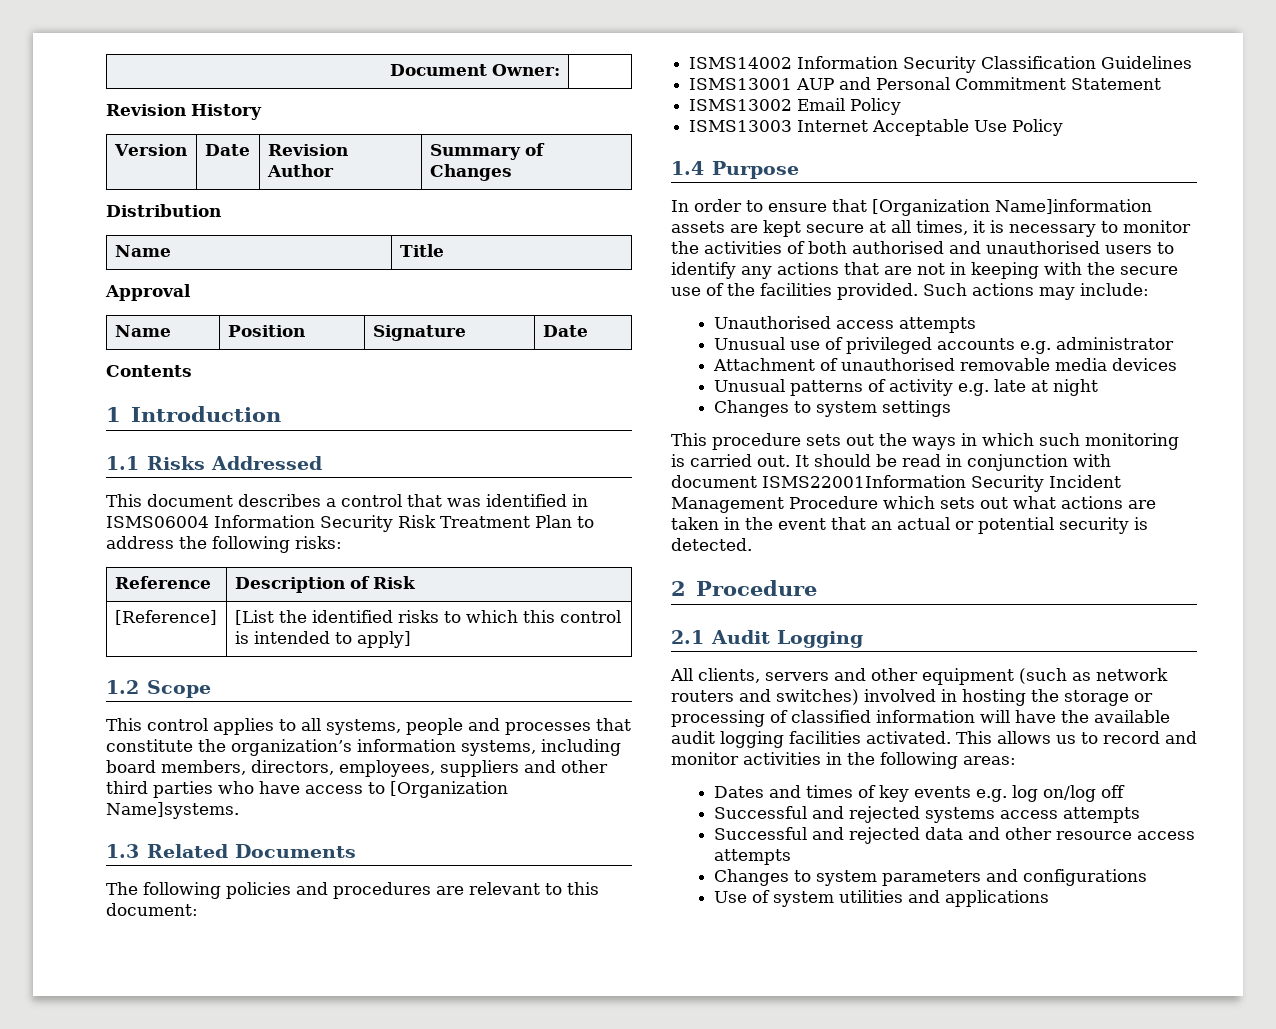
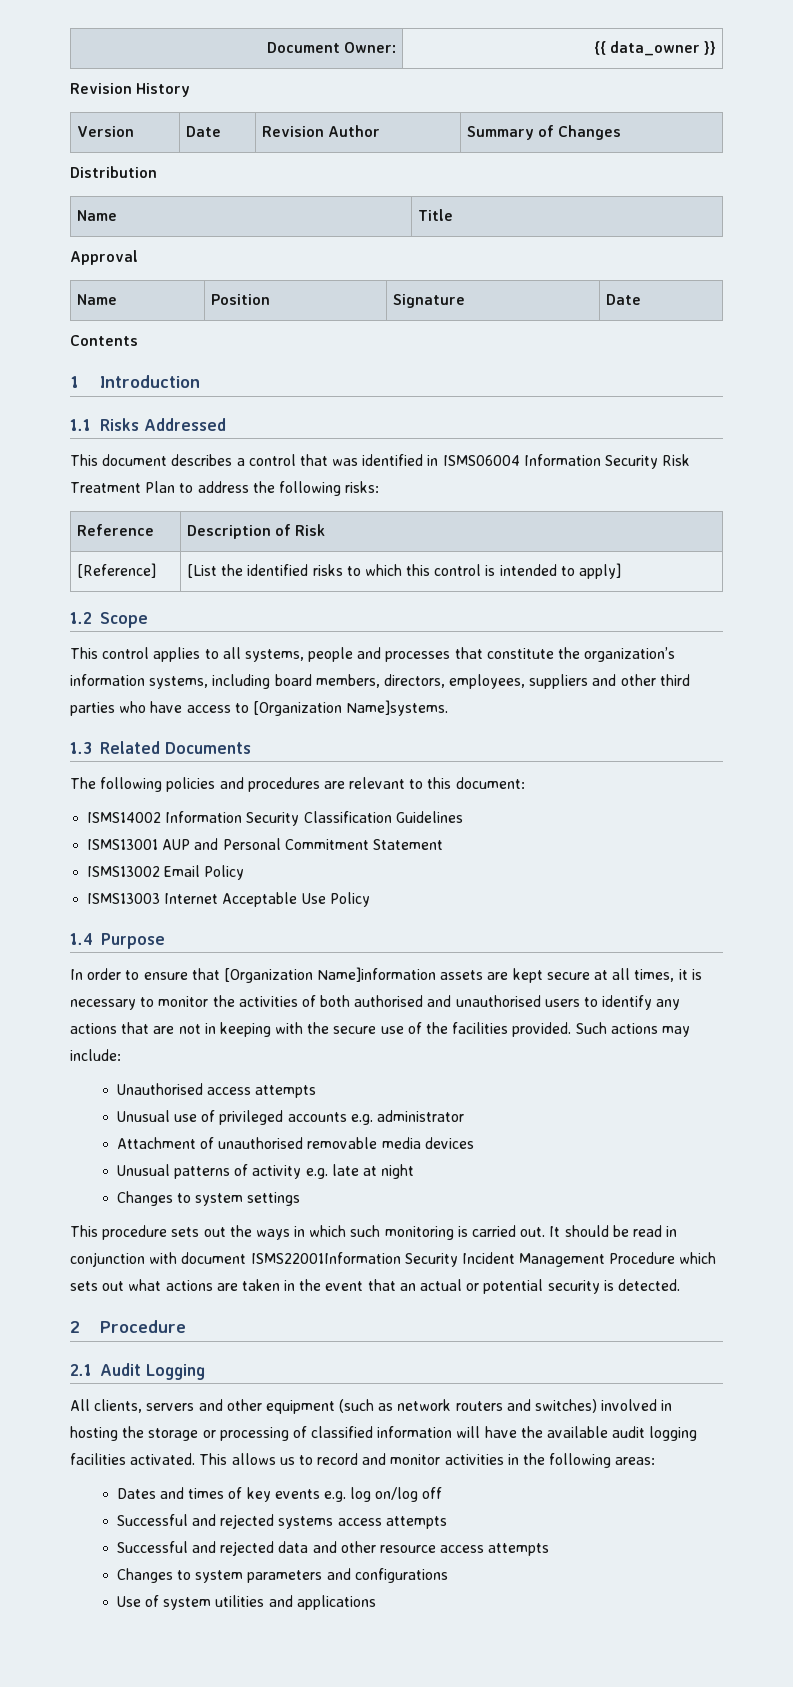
- Document Owner: |
+ Document Owner: | {{ data_owner }}

